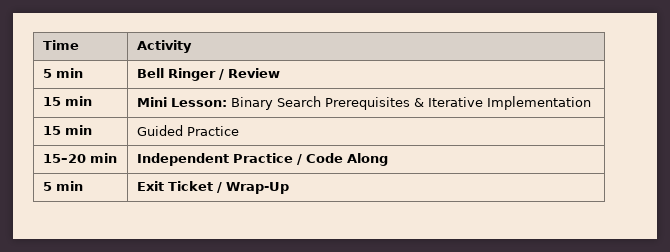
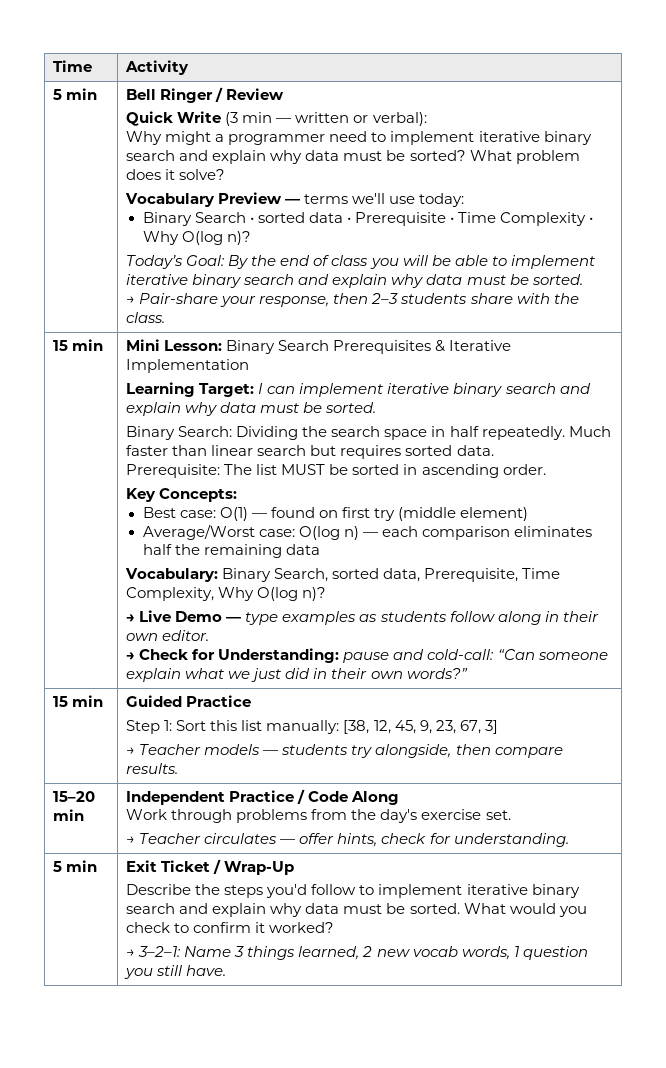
+ Quick Write (3 min — written or verbal):
+ Why might a programmer need to implement iterative binary search and explain why data must be sorted? What problem does it solve?
+ Vocabulary Preview — terms we'll use today:
+ Binary Search • sorted data • Prerequisite • Time Complexity • Why O(log n)?
+ Today’s Goal: By the end of class you will be able to implement iterative binary search and explain why data must be sorted.
+ → Pair-share your response, then 2–3 students share with the class.
+ Learning Target: I can implement iterative binary search and explain why data must be sorted.
+ Binary Search: Dividing the search space in half repeatedly. Much faster than linear search but requires sorted data.
+ Prerequisite: The list MUST be sorted in ascending order.
+ Key Concepts:
+ Best case: O(1) — found on first try (middle element)
+ Average/Worst case: O(log n) — each comparison eliminates half the remaining data
+ Vocabulary: Binary Search, sorted data, Prerequisite, Time Complexity, Why O(log n)?
+ → Live Demo — type examples as students follow along in their own editor.
+ → Check for Understanding: pause and cold-call: “Can someone explain what we just did in their own words?”
  15 min | Guided Practice
+ Step 1: Sort this list manually: [38, 12, 45, 9, 23, 67, 3]
+ → Teacher models — students try alongside, then compare results.
  15–20 min | Independent Practice / Code Along
+ Work through problems from the day's exercise set.
+ → Teacher circulates — offer hints, check for understanding.
+ Describe the steps you'd follow to implement iterative binary search and explain why data must be sorted. What would you check to confirm it worked?
+ → 3–2–1: Name 3 things learned, 2 new vocab words, 1 question you still have.

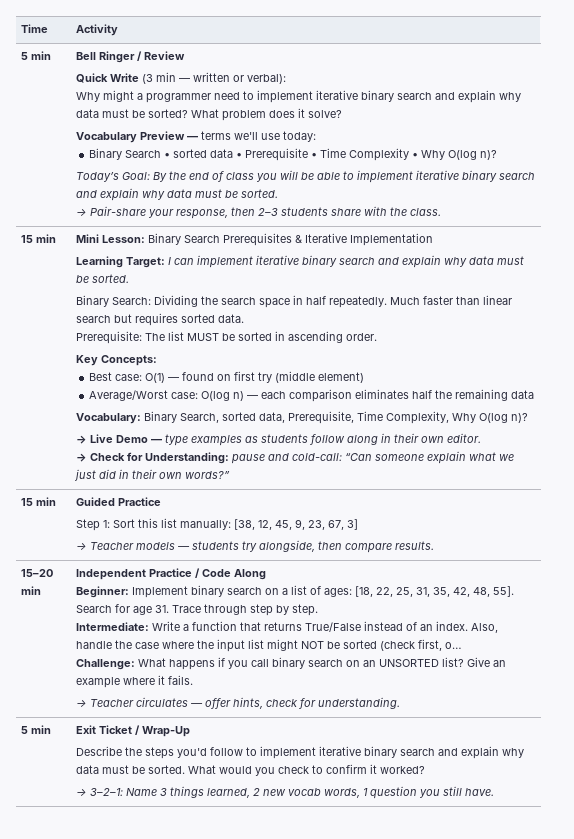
- Work through problems from the day's exercise set.
+ Beginner: Implement binary search on a list of ages: [18, 22, 25, 31, 35, 42, 48, 55]. Search for age 31. Trace through step by step.
+ Intermediate: Write a function that returns True/False instead of an index. Also, handle the case where the input list might NOT be sorted (check first, o…
+ Challenge: What happens if you call binary search on an UNSORTED list? Give an example where it fails.

